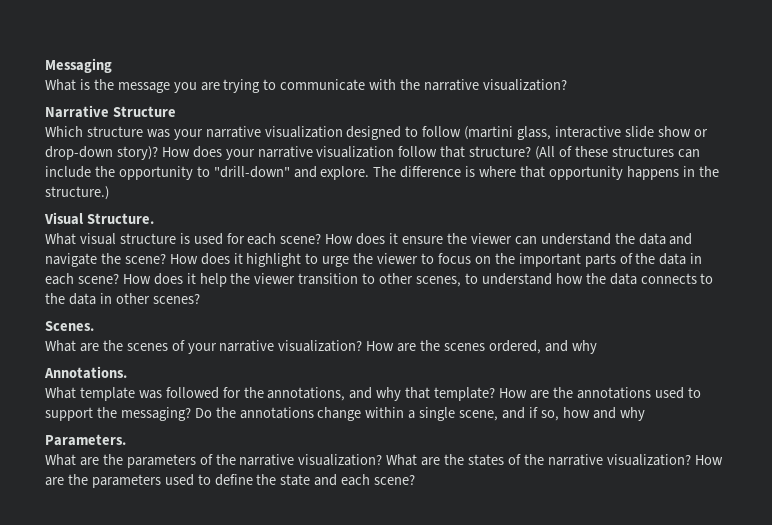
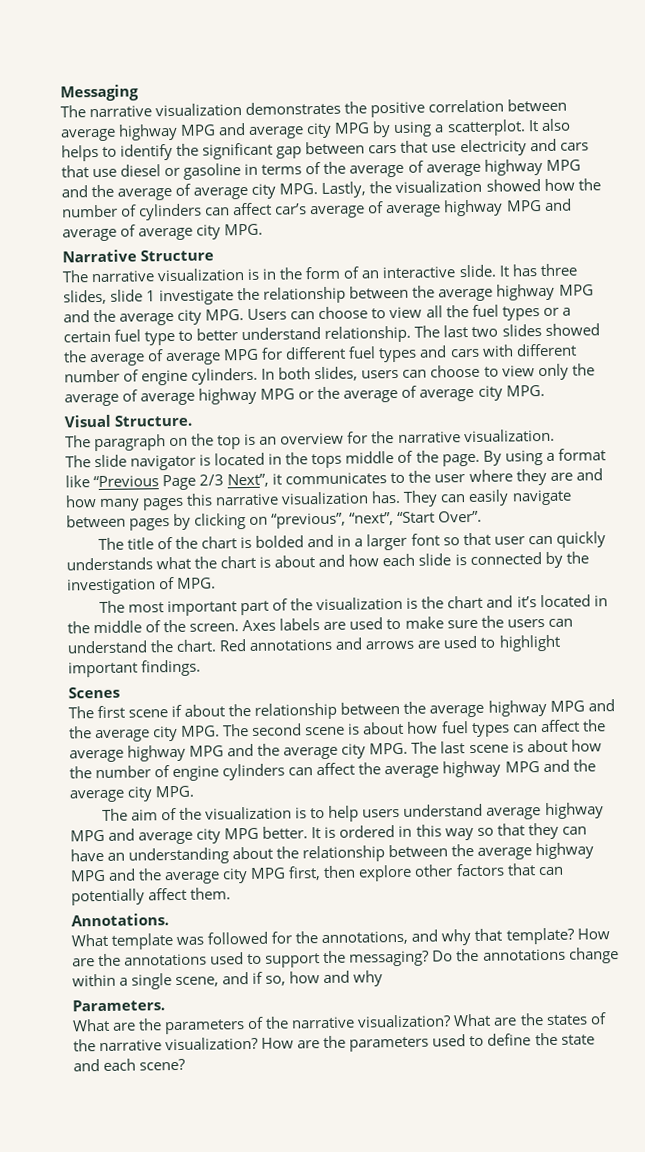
- What is the message you are trying to communicate with the narrative visualization?
+ The narrative visualization demonstrates the positive correlation between average highway MPG and average city MPG by using a scatterplot. It also helps to identify the significant gap between cars that use electricity and cars that use diesel or gasoline in terms of the average of average highway MPG and the average of average city MPG. Lastly, the visualization showed how the number of cylinders can affect car’s average of average highway MPG and average of average city MPG.
  Narrative Structure
- Which structure was your narrative visualization designed to follow (martini glass, interactive slide show or drop-down story)? How does your narrative visualization follow that structure? (All of these structures can include the opportunity to "drill-down" and explore. The difference is where that opportunity happens in the structure.)
+ The narrative visualization is in the form of an interactive slide. It has three slides, slide 1 investigate the relationship between the average highway MPG and the average city MPG. Users can choose to view all the fuel types or a certain fuel type to better understand relationship. The last two slides showed the average of average MPG for different fuel types and cars with different number of engine cylinders. In both slides, users can choose to view only the average of average highway MPG or the average of average city MPG.
  Visual Structure.
- What visual structure is used for each scene? How does it ensure the viewer can understand the data and navigate the scene? How does it highlight to urge the viewer to focus on the important parts of the data in each scene? How does it help the viewer transition to other scenes, to understand how the data connects to the data in other scenes?
- Scenes.
- What are the scenes of your narrative visualization? How are the scenes ordered, and why
+ The paragraph on the top is an overview for the narrative visualization.
+ The slide navigator is located in the tops middle of the page. By using a format like “Previous Page 2/3 Next”, it communicates to the user where they are and how many pages this narrative visualization has. They can easily navigate between pages by clicking on “previous”, “next”, “Start Over”.
+ The title of the chart is bolded and in a larger font so that user can quickly understands what the chart is about and how each slide is connected by the investigation of MPG.
+ The most important part of the visualization is the chart and it’s located in the middle of the screen. Axes labels are used to make sure the users can understand the chart. Red annotations and arrows are used to highlight important findings.
+ Scenes
+ The first scene if about the relationship between the average highway MPG and the average city MPG. The second scene is about how fuel types can affect the average highway MPG and the average city MPG. The last scene is about how the number of engine cylinders can affect the average highway MPG and the average city MPG.
+ The aim of the visualization is to help users understand average highway MPG and average city MPG better. It is ordered in this way so that they can have an understanding about the relationship between the average highway MPG and the average city MPG first, then explore other factors that can potentially affect them.

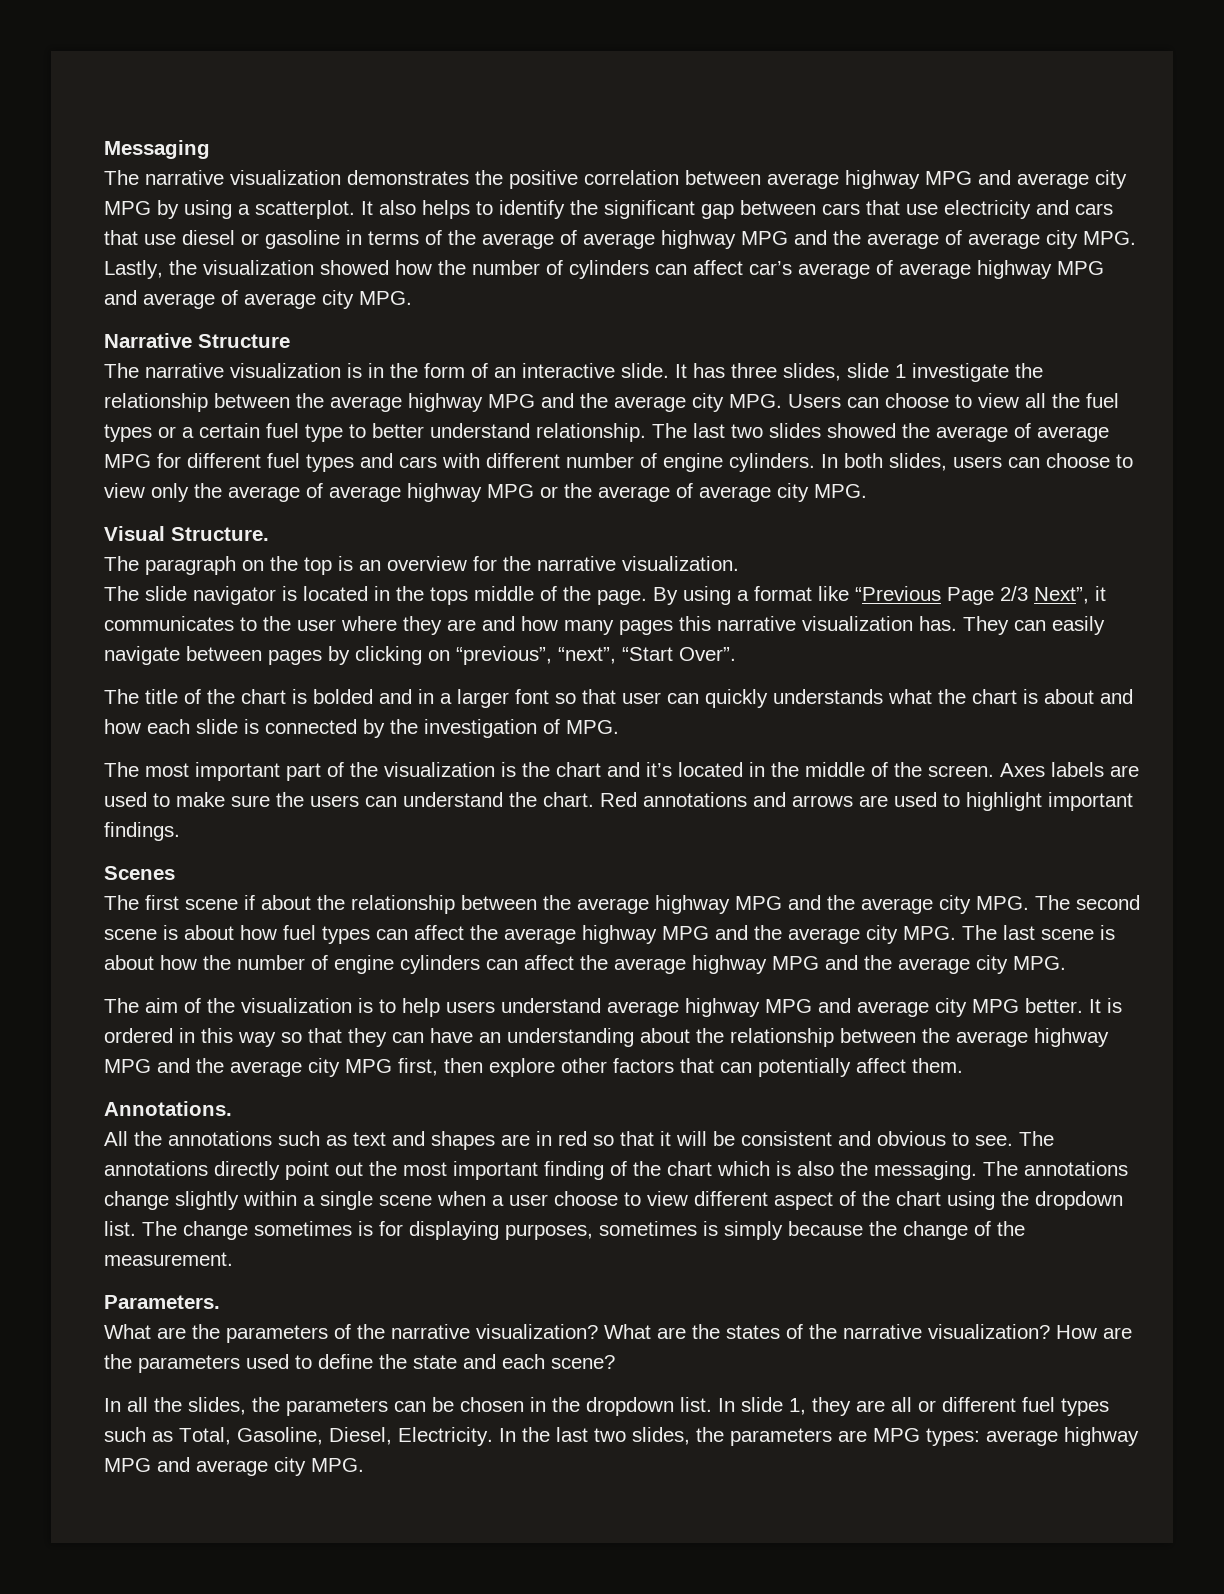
- What template was followed for the annotations, and why that template? How are the annotations used to support the messaging? Do the annotations change within a single scene, and if so, how and why
+ All the annotations such as text and shapes are in red so that it will be consistent and obvious to see. The annotations directly point out the most important finding of the chart which is also the messaging. The annotations change slightly within a single scene when a user choose to view different aspect of the chart using the dropdown list. The change sometimes is for displaying purposes, sometimes is simply because the change of the measurement.
+ In all the slides, the parameters can be chosen in the dropdown list. In slide 1, they are all or different fuel types such as Total, Gasoline, Diesel, Electricity. In the last two slides, the parameters are MPG types: average highway MPG and average city MPG.

